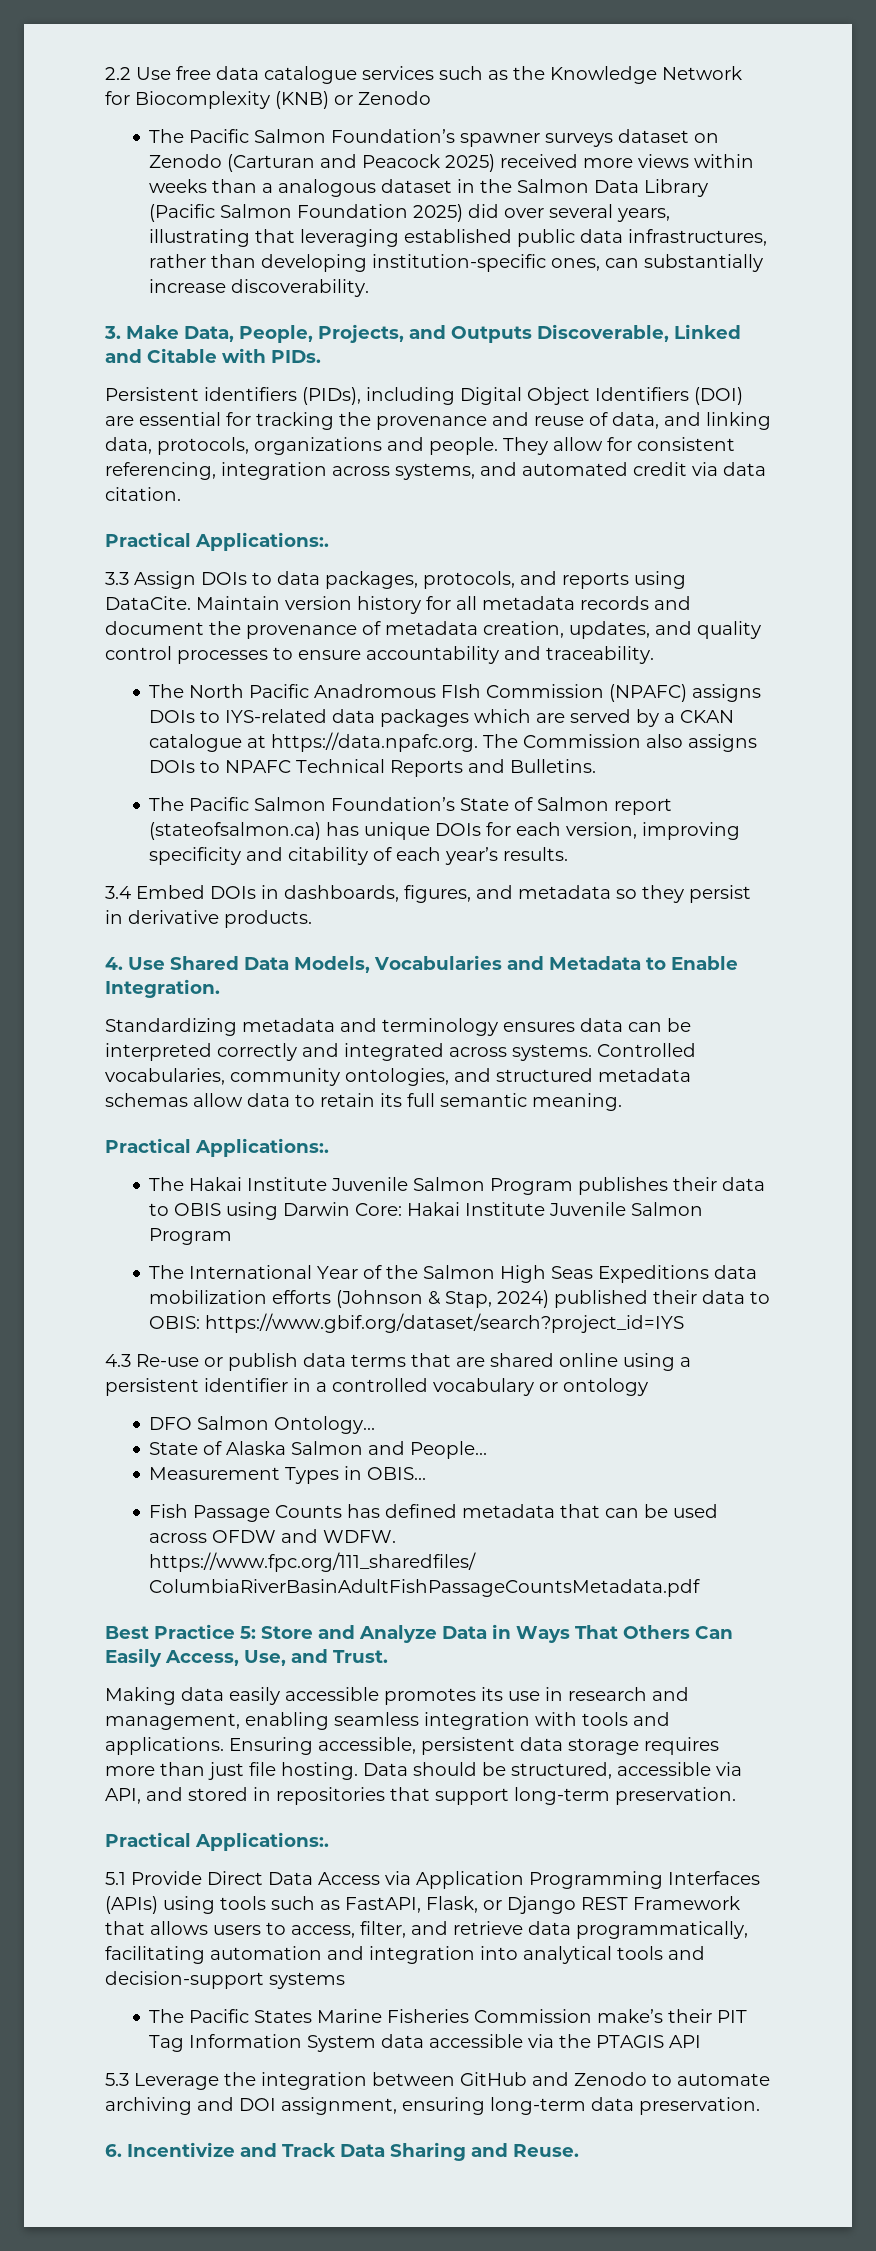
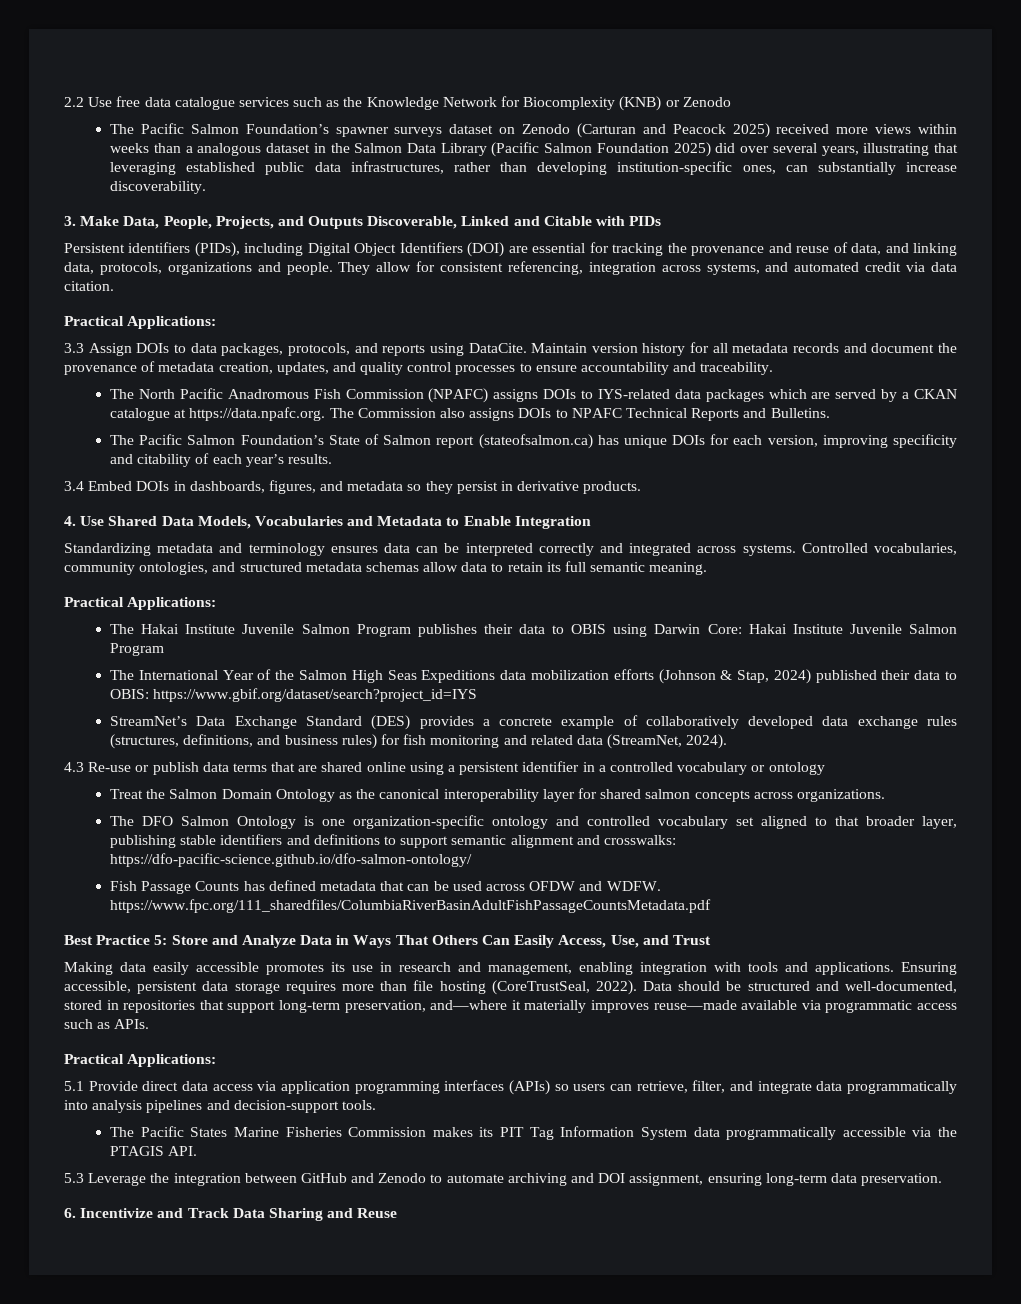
- 3. Make Data, People, Projects, and Outputs Discoverable, Linked and Citable with PIDs.
+ 3. Make Data, People, Projects, and Outputs Discoverable, Linked and Citable with PIDs
  They allow for consistent referencing, integration across systems, and automated credit via data citation.
- Practical Applications:.
+ Practical Applications:
- The North Pacific Anadromous FIsh Commission (NPAFC) assigns DOIs to IYS-related data packages which are served by a CKAN catalogue at https://data.npafc.org. The Commission also assigns DOIs to NPAFC Technical Reports and Bulletins.
+ The North Pacific Anadromous Fish Commission (NPAFC) assigns DOIs to IYS-related data packages which are served by a CKAN catalogue at https://data.npafc.org. The Commission also assigns DOIs to NPAFC Technical Reports and Bulletins.
- 4. Use Shared Data Models, Vocabularies and Metadata to Enable Integration.
+ 4. Use Shared Data Models, Vocabularies and Metadata to Enable Integration
  Controlled vocabularies, community ontologies, and structured metadata schemas allow data to retain its full semantic meaning.
- Practical Applications:.
+ Practical Applications:
+ StreamNet’s Data Exchange Standard (DES) provides a concrete example of collaboratively developed data exchange rules (structures, definitions, and business rules) for fish monitoring and related data (StreamNet, 2024).
- DFO Salmon Ontology…
- State of Alaska Salmon and People…
- Measurement Types in OBIS…
+ Treat the Salmon Domain Ontology as the canonical interoperability layer for shared salmon concepts across organizations.
+ The DFO Salmon Ontology is one organization-specific ontology and controlled vocabulary set aligned to that broader layer, publishing stable identifiers and definitions to support semantic alignment and crosswalks: https://dfo-pacific-science.github.io/dfo-salmon-ontology/
- Best Practice 5: Store and Analyze Data in Ways That Others Can Easily Access, Use, and Trust.
+ Best Practice 5: Store and Analyze Data in Ways That Others Can Easily Access, Use, and Trust
- Making data easily accessible promotes its use in research and management, enabling seamless integration with tools and applications.
+ Making data easily accessible promotes its use in research and management, enabling integration with tools and applications.
- Ensuring accessible, persistent data storage requires more than just file hosting. Data should be structured, accessible via API, and stored in repositories that support long-term preservation.
- Practical Applications:.
+ Ensuring accessible, persistent data storage requires more than file hosting (CoreTrustSeal, 2022). Data should be structured and well-documented, stored in repositories that support long-term preservation, and—where it materially improves reuse—made available via programmatic access such as APIs.
+ Practical Applications:
- 5.1 Provide Direct Data Access via Application Programming Interfaces (APIs) using tools such as FastAPI, Flask, or Django REST Framework that allows users to access, filter, and retrieve data programmatically, facilitating automation and integration into analytical tools and decision-support systems
+ 5.1 Provide direct data access via application programming interfaces (APIs) so users can retrieve, filter, and integrate data programmatically into analysis pipelines and decision-support tools.
- The Pacific States Marine Fisheries Commission make’s their PIT Tag Information System data accessible via the PTAGIS API
+ The Pacific States Marine Fisheries Commission makes its PIT Tag Information System data programmatically accessible via the PTAGIS API.
- 6. Incentivize and Track Data Sharing and Reuse.
+ 6. Incentivize and Track Data Sharing and Reuse

